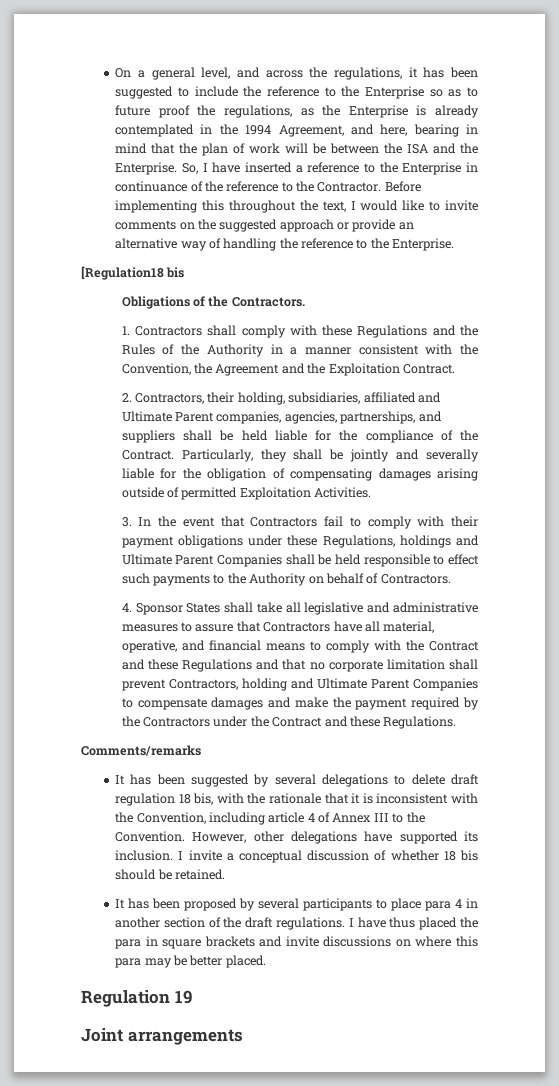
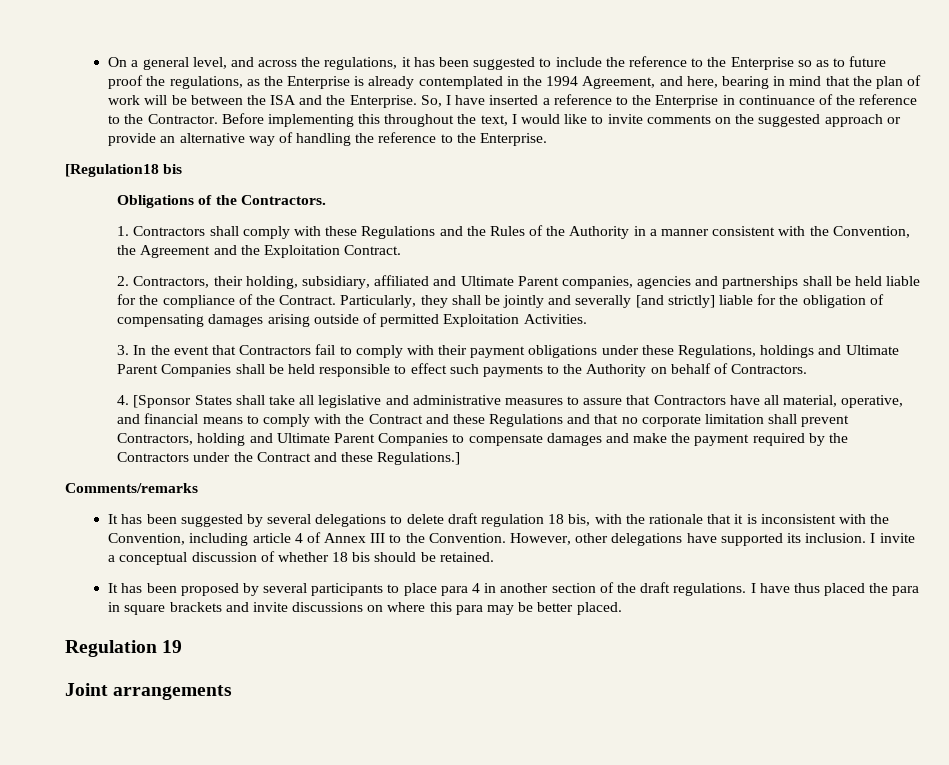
- 2. Contractors, their holding, subsidiaries, affiliated and Ultimate Parent companies, agencies, partnerships, and suppliers shall be held liable for the compliance of the Contract.
+ 2. Contractors, their holding, subsidiary, affiliated and Ultimate Parent companies, agencies and partnerships shall be held liable for the compliance of the Contract.
- Particularly, they shall be jointly and severally liable for the obligation of compensating damages arising outside of permitted Exploitation Activities.
+ Particularly, they shall be jointly and severally [and strictly] liable for the obligation of compensating damages arising outside of permitted Exploitation Activities.
- 4. Sponsor States shall take all legislative and administrative measures to assure that Contractors have all material, operative, and financial means to comply with the Contract and these Regulations and that no corporate limitation shall prevent Contractors, holding and Ultimate Parent Companies to compensate damages and make the payment required by the Contractors under the Contract and these Regulations.
+ 4. [Sponsor States shall take all legislative and administrative measures to assure that Contractors have all material, operative, and financial means to comply with the Contract and these Regulations and that no corporate limitation shall prevent Contractors, holding and Ultimate Parent Companies to compensate damages and make the payment required by the Contractors under the Contract and these Regulations.]

